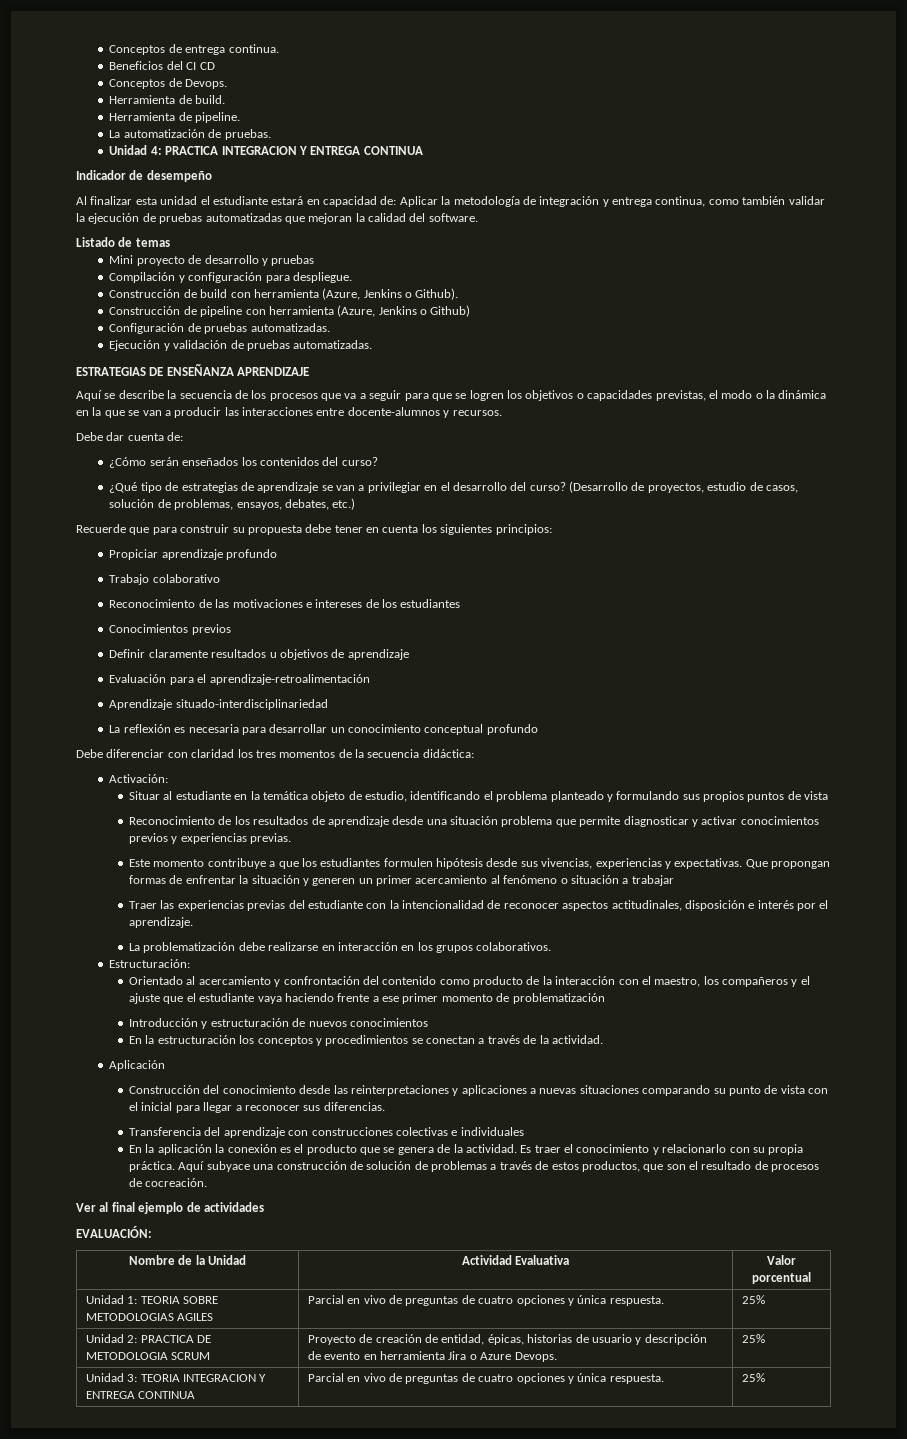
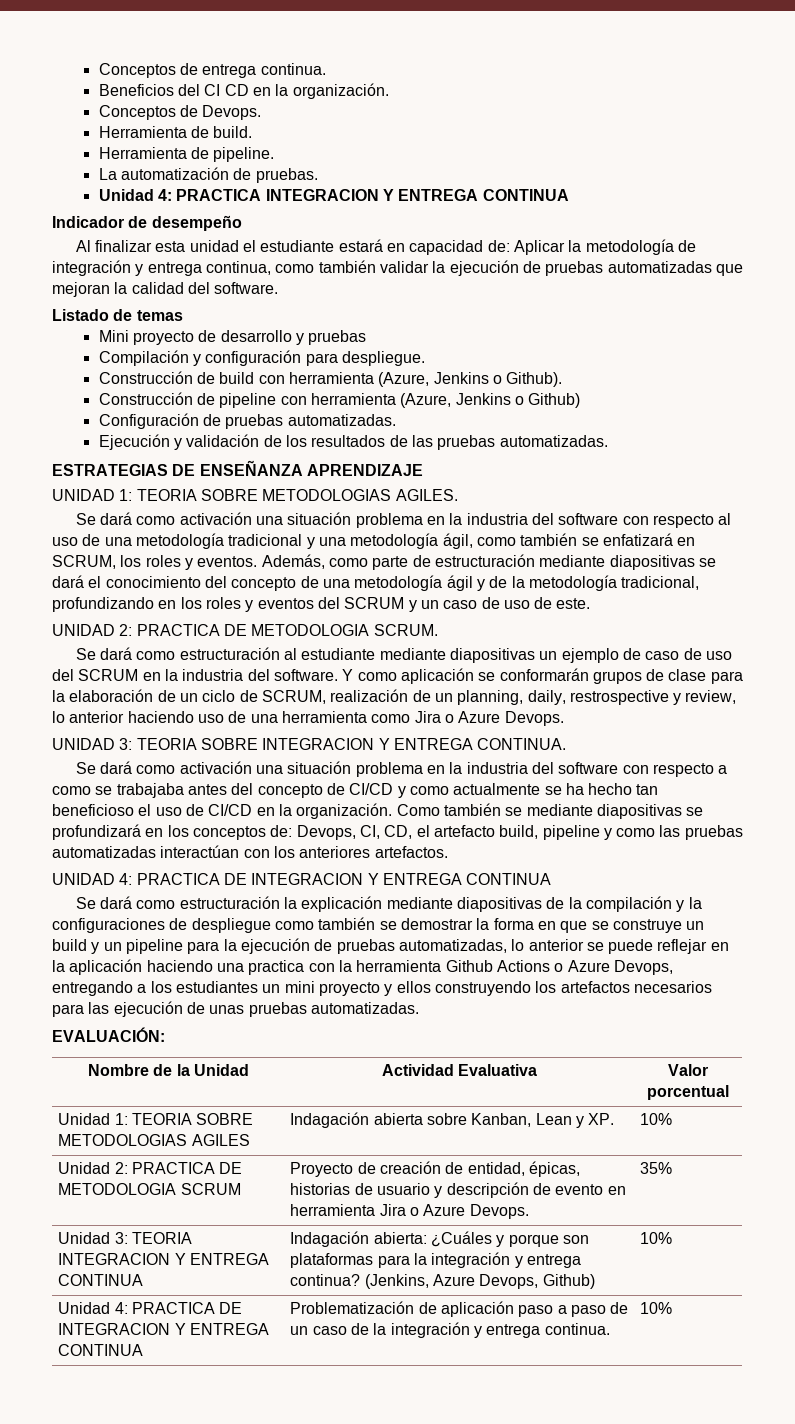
- Beneficios del CI CD
+ Beneficios del CI CD en la organización.
- Ejecución y validación de pruebas automatizadas.
+ Ejecución y validación de los resultados de las pruebas automatizadas.
- Aquí se describe la secuencia de los procesos que va a seguir para que se logren los objetivos o capacidades previstas, el modo o la dinámica en la que se van a producir las interacciones entre docente-alumnos y recursos.
- Debe dar cuenta de:
- ¿Cómo serán enseñados los contenidos del curso?
- ¿Qué tipo de estrategias de aprendizaje se van a privilegiar en el desarrollo del curso? (Desarrollo de proyectos, estudio de casos, solución de problemas, ensayos, debates, etc.)
- Recuerde que para construir su propuesta debe tener en cuenta los siguientes principios:
- Propiciar aprendizaje profundo
- Trabajo colaborativo
- Reconocimiento de las motivaciones e intereses de los estudiantes
- Conocimientos previos
- Definir claramente resultados u objetivos de aprendizaje
- Evaluación para el aprendizaje-retroalimentación
- Aprendizaje situado-interdisciplinariedad
- La reflexión es necesaria para desarrollar un conocimiento conceptual profundo
- Debe diferenciar con claridad los tres momentos de la secuencia didáctica:
- Activación:
- Situar al estudiante en la temática objeto de estudio, identificando el problema planteado y formulando sus propios puntos de vista
- Reconocimiento de los resultados de aprendizaje desde una situación problema que permite diagnosticar y activar conocimientos previos y experiencias previas.
- Este momento contribuye a que los estudiantes formulen hipótesis desde sus vivencias, experiencias y expectativas. Que propongan formas de enfrentar la situación y generen un primer acercamiento al fenómeno o situación a trabajar
- Traer las experiencias previas del estudiante con la intencionalidad de reconocer aspectos actitudinales, disposición e interés por el aprendizaje.
- La problematización debe realizarse en interacción en los grupos colaborativos.
- Estructuración:
- Orientado al acercamiento y confrontación del contenido como producto de la interacción con el maestro, los compañeros y el ajuste que el estudiante vaya haciendo frente a ese primer momento de problematización
- Introducción y estructuración de nuevos conocimientos
- En la estructuración los conceptos y procedimientos se conectan a través de la actividad.
- Aplicación
- Construcción del conocimiento desde las reinterpretaciones y aplicaciones a nuevas situaciones comparando su punto de vista con el inicial para llegar a reconocer sus diferencias.
- Transferencia del aprendizaje con construcciones colectivas e individuales
- En la aplicación la conexión es el producto que se genera de la actividad. Es traer el conocimiento y relacionarlo con su propia práctica. Aquí subyace una construcción de solución de problemas a través de estos productos, que son el resultado de procesos de cocreación.
- Ver al final ejemplo de actividades
+ UNIDAD 1: TEORIA SOBRE METODOLOGIAS AGILES.
+ Se dará como activación una situación problema en la industria del software con respecto al uso de una metodología tradicional y una metodología ágil, como también se enfatizará en SCRUM, los roles y eventos. Además, como parte de estructuración mediante diapositivas se dará el conocimiento del concepto de una metodología ágil y de la metodología tradicional, profundizando en los roles y eventos del SCRUM y un caso de uso de este.
+ UNIDAD 2: PRACTICA DE METODOLOGIA SCRUM.
+ Se dará como estructuración al estudiante mediante diapositivas un ejemplo de caso de uso del SCRUM en la industria del software. Y como aplicación se conformarán grupos de clase para la elaboración de un ciclo de SCRUM, realización de un planning, daily, restrospective y review, lo anterior haciendo uso de una herramienta como Jira o Azure Devops.
+ UNIDAD 3: TEORIA SOBRE INTEGRACION Y ENTREGA CONTINUA.
+ Se dará como activación una situación problema en la industria del software con respecto a como se trabajaba antes del concepto de CI/CD y como actualmente se ha hecho tan beneficioso el uso de CI/CD en la organización. Como también se mediante diapositivas se profundizará en los conceptos de: Devops, CI, CD, el artefacto build, pipeline y como las pruebas automatizadas interactúan con los anteriores artefactos.
+ UNIDAD 4: PRACTICA DE INTEGRACION Y ENTREGA CONTINUA
+ Se dará como estructuración la explicación mediante diapositivas de la compilación y la configuraciones de despliegue como también se demostrar la forma en que se construye un build y un pipeline para la ejecución de pruebas automatizadas, lo anterior se puede reflejar en la aplicación haciendo una practica con la herramienta Github Actions o Azure Devops, entregando a los estudiantes un mini proyecto y ellos construyendo los artefactos necesarios para las ejecución de unas pruebas automatizadas.
- Unidad 1: TEORIA SOBRE METODOLOGIAS AGILES | Parcial en vivo de preguntas de cuatro opciones y única respuesta. | 25%
+ Unidad 1: TEORIA SOBRE METODOLOGIAS AGILES | Indagación abierta sobre Kanban, Lean y XP. | 10%
- Unidad 2: PRACTICA DE METODOLOGIA SCRUM | Proyecto de creación de entidad, épicas, historias de usuario y descripción de evento en herramienta Jira o Azure Devops. | 25%
+ Unidad 2: PRACTICA DE METODOLOGIA SCRUM | Proyecto de creación de entidad, épicas, historias de usuario y descripción de evento en herramienta Jira o Azure Devops. | 35%
- Unidad 3: TEORIA INTEGRACION Y ENTREGA CONTINUA | Parcial en vivo de preguntas de cuatro opciones y única respuesta. | 25%
+ Unidad 3: TEORIA INTEGRACION Y ENTREGA CONTINUA | Indagación abierta: ¿Cuáles y porque son plataformas para la integración y entrega continua? (Jenkins, Azure Devops, Github) | 10%
+ Unidad 4: PRACTICA DE INTEGRACION Y ENTREGA CONTINUA | Problematización de aplicación paso a paso de un caso de la integración y entrega continua. | 10%

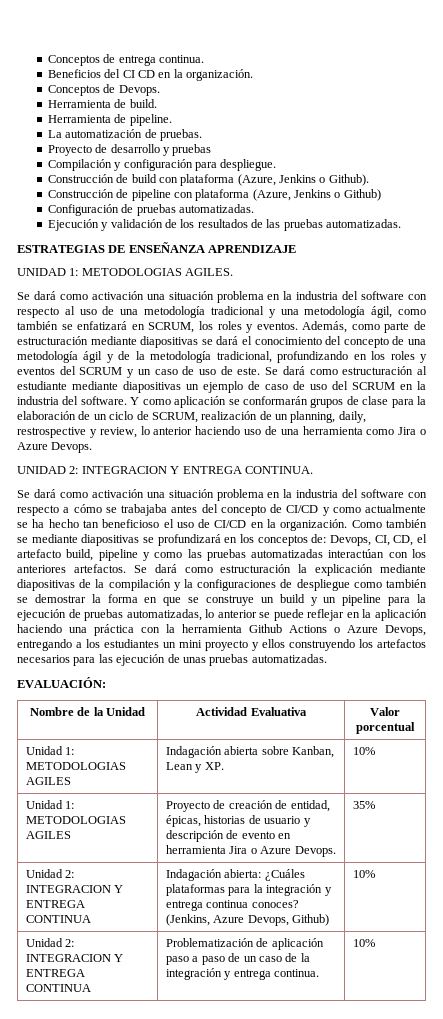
- Unidad 4: PRACTICA INTEGRACION Y ENTREGA CONTINUA
- Indicador de desempeño
- Al finalizar esta unidad el estudiante estará en capacidad de: Aplicar la metodología de integración y entrega continua, como también validar la ejecución de pruebas automatizadas que mejoran la calidad del software.
- Listado de temas
- Mini proyecto de desarrollo y pruebas
+ Proyecto de desarrollo y pruebas
- Construcción de build con herramienta (Azure, Jenkins o Github).
+ Construcción de build con plataforma (Azure, Jenkins o Github).
- Construcción de pipeline con herramienta (Azure, Jenkins o Github)
+ Construcción de pipeline con plataforma (Azure, Jenkins o Github)
- UNIDAD 1: TEORIA SOBRE METODOLOGIAS AGILES.
+ UNIDAD 1: METODOLOGIAS AGILES.
- Además, como parte de estructuración mediante diapositivas se dará el conocimiento del concepto de una metodología ágil y de la metodología tradicional, profundizando en los roles y eventos del SCRUM y un caso de uso de este.
- UNIDAD 2: PRACTICA DE METODOLOGIA SCRUM.
- Se dará como estructuración al estudiante mediante diapositivas un ejemplo de caso de uso del SCRUM en la industria del software.
+ Además, como parte de estructuración mediante diapositivas se dará el conocimiento del concepto de una metodología ágil y de la metodología tradicional, profundizando en los roles y eventos del SCRUM y un caso de uso de este. Se dará como estructuración al estudiante mediante diapositivas un ejemplo de caso de uso del SCRUM en la industria del software.
- UNIDAD 3: TEORIA SOBRE INTEGRACION Y ENTREGA CONTINUA.
+ UNIDAD 2: INTEGRACION Y ENTREGA CONTINUA.
- Se dará como activación una situación problema en la industria del software con respecto a como se trabajaba antes del concepto de CI/CD y como actualmente se ha hecho tan beneficioso el uso de CI/CD en la organización.
+ Se dará como activación una situación problema en la industria del software con respecto a cómo se trabajaba antes del concepto de CI/CD y como actualmente se ha hecho tan beneficioso el uso de CI/CD en la organización.
- Devops, CI, CD, el artefacto build, pipeline y como las pruebas automatizadas interactúan con los anteriores artefactos.
- UNIDAD 4: PRACTICA DE INTEGRACION Y ENTREGA CONTINUA
- Se dará como estructuración la explicación mediante diapositivas de la compilación y la configuraciones de despliegue como también se demostrar la forma en que se construye un build y un pipeline para la ejecución de pruebas automatizadas, lo anterior se puede reflejar en la aplicación haciendo una practica con la herramienta Github Actions o Azure Devops, entregando a los estudiantes un mini proyecto y ellos construyendo los artefactos necesarios para las ejecución de unas pruebas automatizadas.
+ Devops, CI, CD, el artefacto build, pipeline y como las pruebas automatizadas interactúan con los anteriores artefactos. Se dará como estructuración la explicación mediante diapositivas de la compilación y la configuraciones de despliegue como también se demostrar la forma en que se construye un build y un pipeline para la ejecución de pruebas automatizadas, lo anterior se puede reflejar en la aplicación haciendo una práctica con la herramienta Github Actions o Azure Devops, entregando a los estudiantes un mini proyecto y ellos construyendo los artefactos necesarios para las ejecución de unas pruebas automatizadas.
- Unidad 1: TEORIA SOBRE METODOLOGIAS AGILES | Indagación abierta sobre Kanban, Lean y XP. | 10%
+ Unidad 1: METODOLOGIAS AGILES | Indagación abierta sobre Kanban, Lean y XP. | 10%
- Unidad 2: PRACTICA DE METODOLOGIA SCRUM | Proyecto de creación de entidad, épicas, historias de usuario y descripción de evento en herramienta Jira o Azure Devops. | 35%
+ Unidad 1: METODOLOGIAS AGILES | Proyecto de creación de entidad, épicas, historias de usuario y descripción de evento en herramienta Jira o Azure Devops. | 35%
- Unidad 3: TEORIA INTEGRACION Y ENTREGA CONTINUA | Indagación abierta: ¿Cuáles y porque son plataformas para la integración y entrega continua? (Jenkins, Azure Devops, Github) | 10%
+ Unidad 2: INTEGRACION Y ENTREGA CONTINUA | Indagación abierta: ¿Cuáles plataformas para la integración y entrega continua conoces? (Jenkins, Azure Devops, Github) | 10%
- Unidad 4: PRACTICA DE INTEGRACION Y ENTREGA CONTINUA | Problematización de aplicación paso a paso de un caso de la integración y entrega continua. | 10%
+ Unidad 2: INTEGRACION Y ENTREGA CONTINUA | Problematización de aplicación paso a paso de un caso de la integración y entrega continua. | 10%

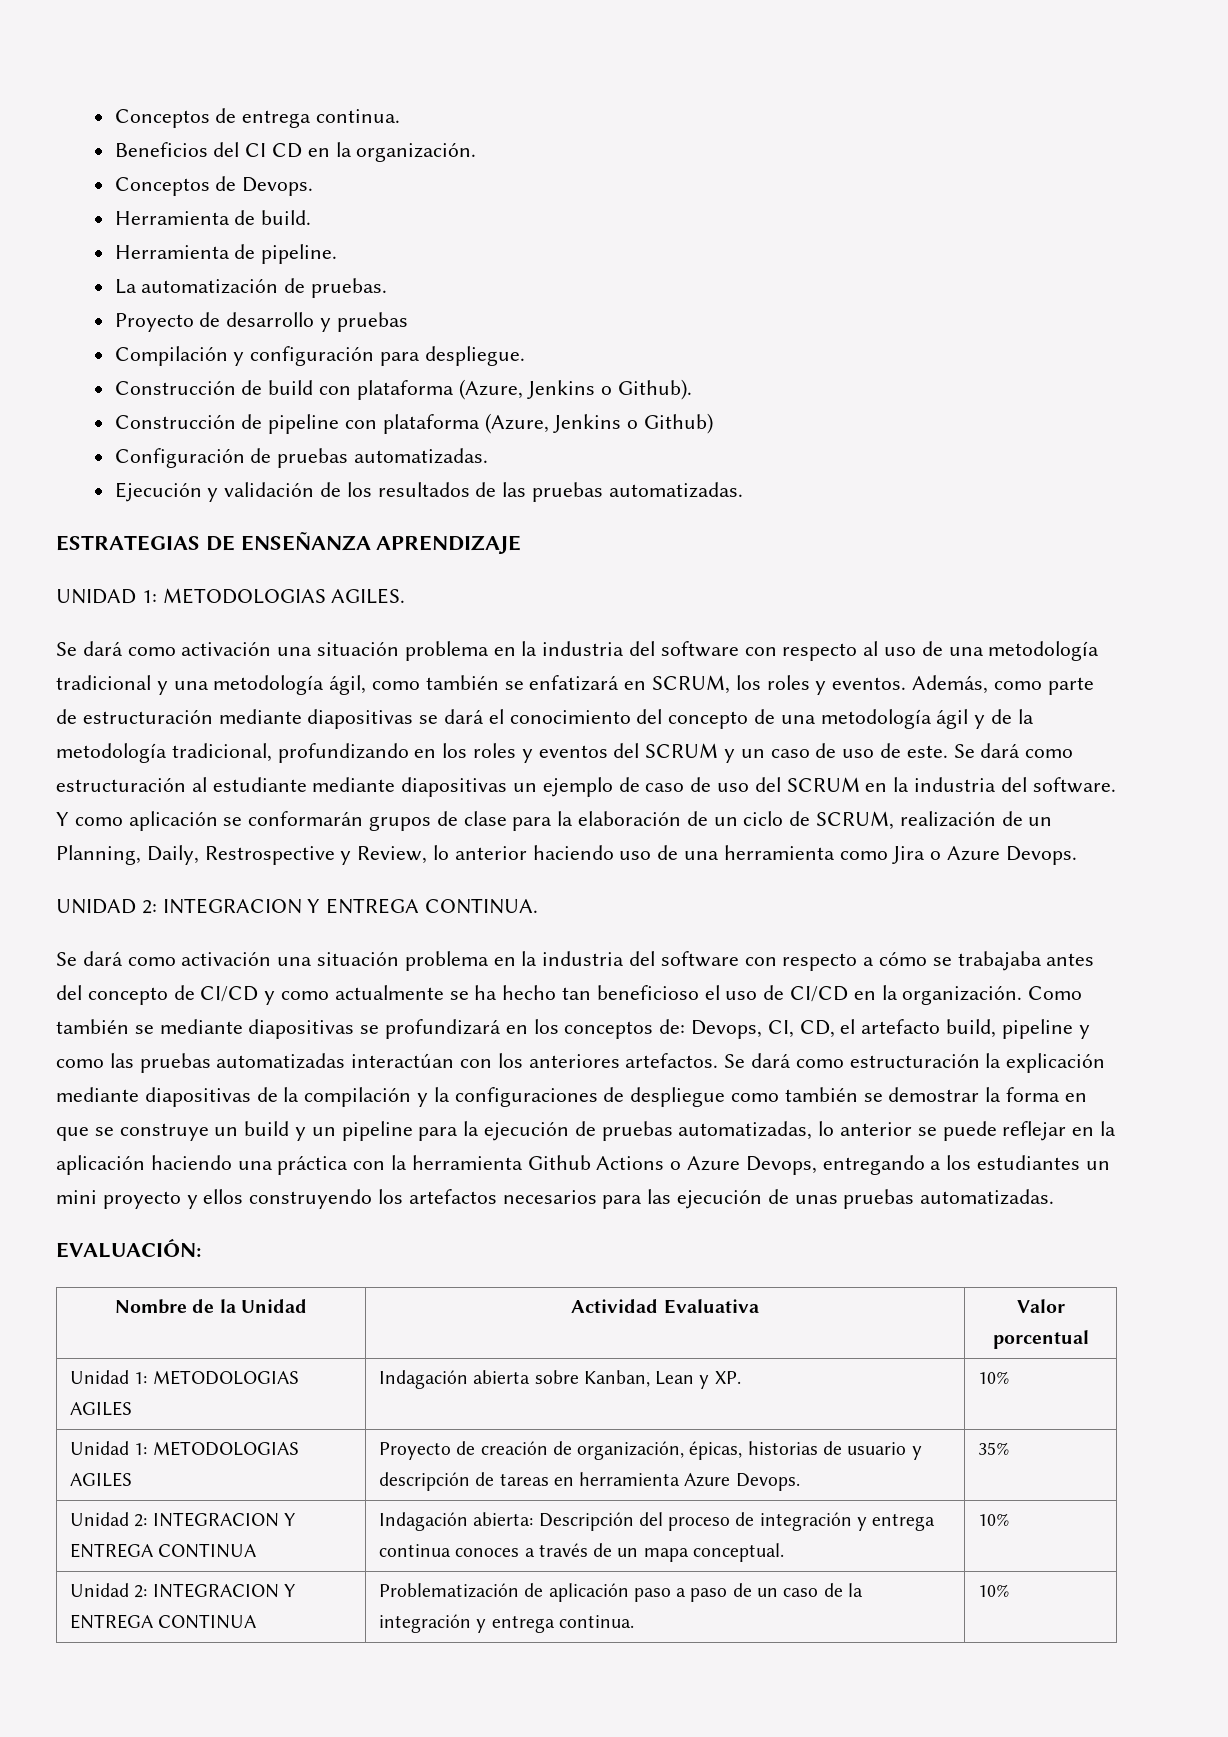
- Y como aplicación se conformarán grupos de clase para la elaboración de un ciclo de SCRUM, realización de un planning, daily, restrospective y review, lo anterior haciendo uso de una herramienta como Jira o Azure Devops.
+ Y como aplicación se conformarán grupos de clase para la elaboración de un ciclo de SCRUM, realización de un Planning, Daily, Restrospective y Review, lo anterior haciendo uso de una herramienta como Jira o Azure Devops.
- Unidad 1: METODOLOGIAS AGILES | Proyecto de creación de entidad, épicas, historias de usuario y descripción de evento en herramienta Jira o Azure Devops. | 35%
+ Unidad 1: METODOLOGIAS AGILES | Proyecto de creación de organización, épicas, historias de usuario y descripción de tareas en herramienta Azure Devops. | 35%
- Unidad 2: INTEGRACION Y ENTREGA CONTINUA | Indagación abierta: ¿Cuáles plataformas para la integración y entrega continua conoces? (Jenkins, Azure Devops, Github) | 10%
+ Unidad 2: INTEGRACION Y ENTREGA CONTINUA | Indagación abierta: Descripción del proceso de integración y entrega continua conoces a través de un mapa conceptual. | 10%

